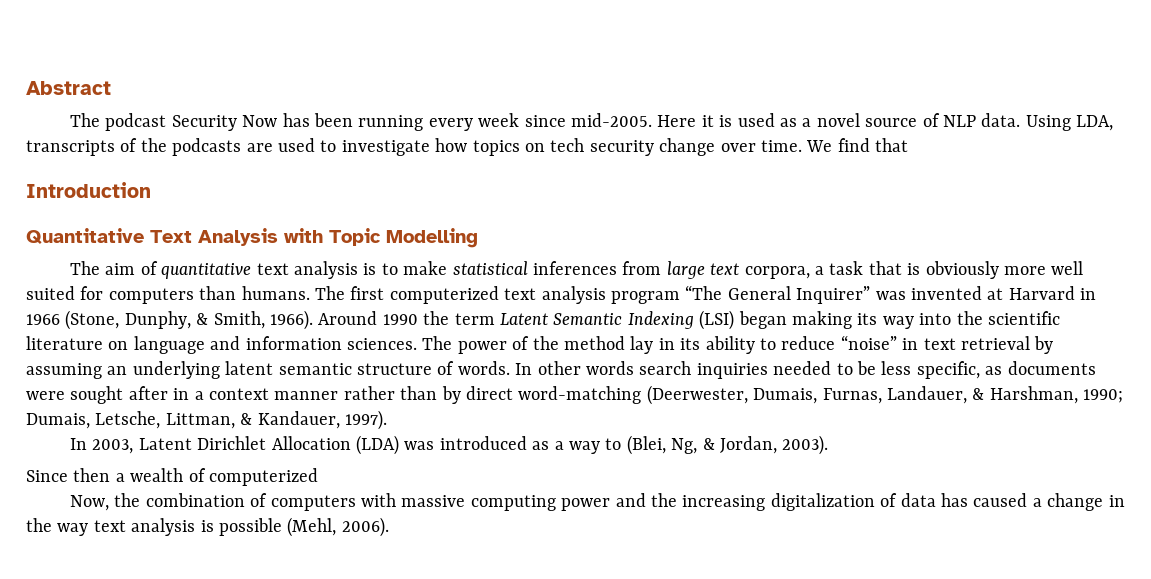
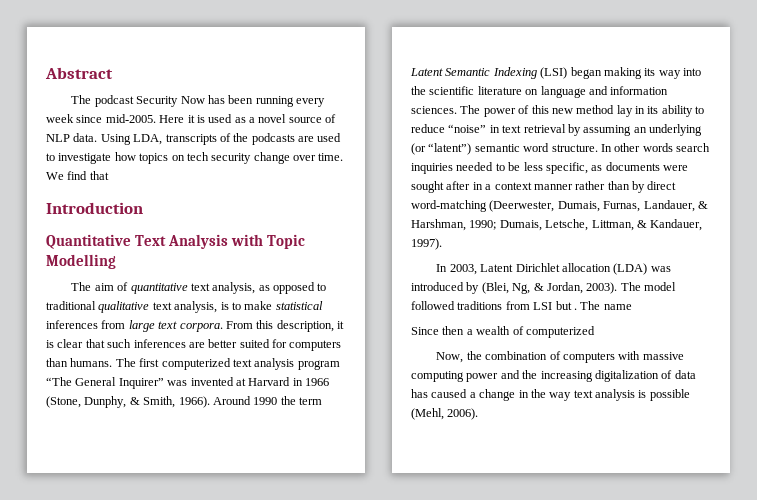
- The aim of quantitative text analysis is to make statistical inferences from large text corpora, a task that is obviously more well suited for computers than humans.
+ The aim of quantitative text analysis, as opposed to traditional qualitative text analysis, is to make statistical inferences from large text corpora. From this description, it is clear that such inferences are better suited for computers than humans.
- The power of the method lay in its ability to reduce “noise” in text retrieval by assuming an underlying latent semantic structure of words.
+ The power of this new method lay in its ability to reduce “noise” in text retrieval by assuming an underlying (or “latent”) semantic word structure.
- In 2003, Latent Dirichlet Allocation (LDA) was introduced as a way to (Blei, Ng, & Jordan, 2003).
+ In 2003, Latent Dirichlet allocation (LDA) was introduced by (Blei, Ng, & Jordan, 2003). The model followed traditions from LSI but . The name

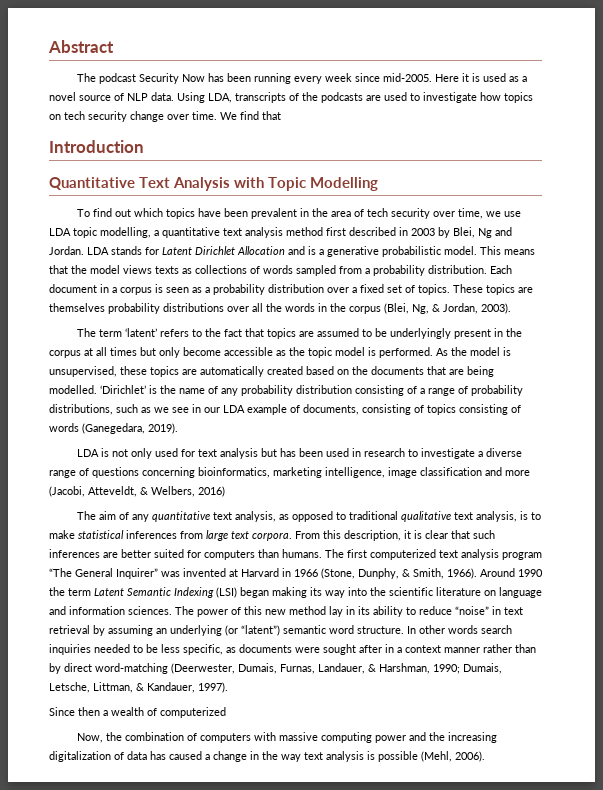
+ To find out which topics have been prevalent in the area of tech security over time, we use LDA topic modelling, a quantitative text analysis method first described in 2003 by Blei, Ng and Jordan. LDA stands for Latent Dirichlet Allocation and is a generative probabilistic model. This means that the model views texts as collections of words sampled from a probability distribution. Each document in a corpus is seen as a probability distribution over a fixed set of topics. These topics are themselves probability distributions over all the words in the corpus (Blei, Ng, & Jordan, 2003).
+ The term ‘latent’ refers to the fact that topics are assumed to be underlyingly present in the corpus at all times but only become accessible as the topic model is performed. As the model is unsupervised, these topics are automatically created based on the documents that are being modelled. ‘Dirichlet’ is the name of any probability distribution consisting of a range of probability distributions, such as we see in our LDA example of documents, consisting of topics consisting of words (Ganegedara, 2019).
+ LDA is not only used for text analysis but has been used in research to investigate a diverse range of questions concerning bioinformatics, marketing intelligence, image classification and more (Jacobi, Atteveldt, & Welbers, 2016)
- The aim of quantitative text analysis, as opposed to traditional qualitative text analysis, is to make statistical inferences from large text corpora.
+ The aim of any quantitative text analysis, as opposed to traditional qualitative text analysis, is to make statistical inferences from large text corpora.
- In 2003, Latent Dirichlet allocation (LDA) was introduced by (Blei, Ng, & Jordan, 2003). The model followed traditions from LSI but . The name

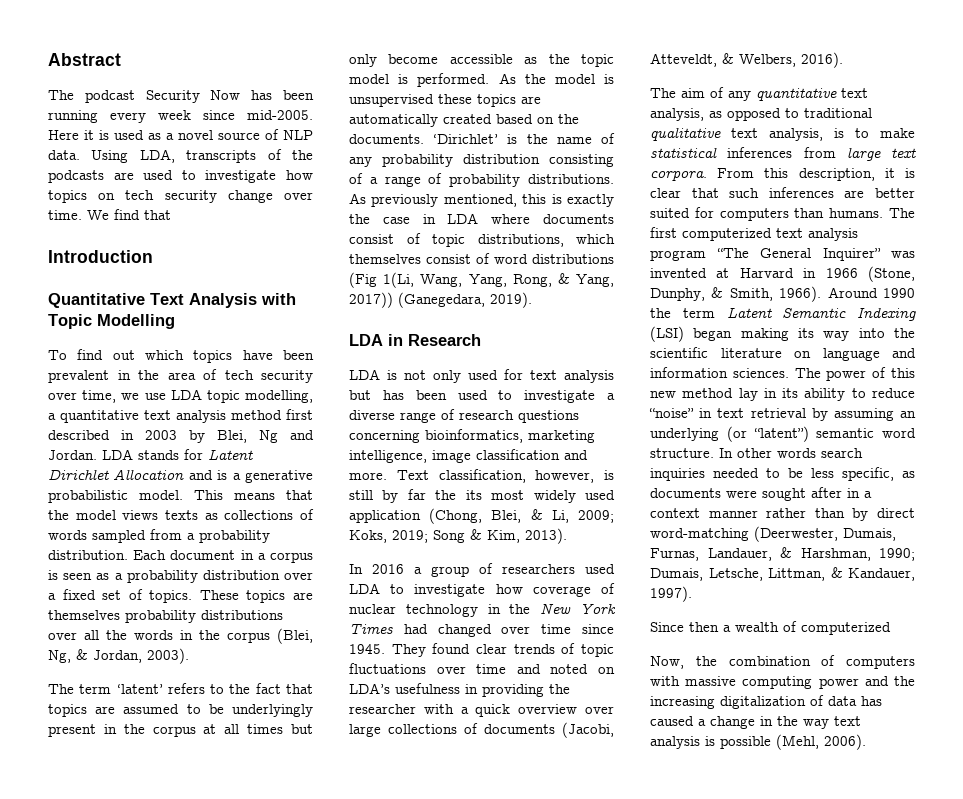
- As the model is unsupervised, these topics are automatically created based on the documents that are being modelled.
+ As the model is unsupervised these topics are automatically created based on the documents.
- ‘Dirichlet’ is the name of any probability distribution consisting of a range of probability distributions, such as we see in our LDA example of documents, consisting of topics consisting of words (Ganegedara, 2019).
+ ‘Dirichlet’ is the name of any probability distribution consisting of a range of probability distributions. As previously mentioned, this is exactly the case in LDA where documents consist of topic distributions, which themselves consist of word distributions (Fig 1(Li, Wang, Yang, Rong, & Yang, 2017)) (Ganegedara, 2019).
+ LDA in Research
- LDA is not only used for text analysis but has been used in research to investigate a diverse range of questions concerning bioinformatics, marketing intelligence, image classification and more (Jacobi, Atteveldt, & Welbers, 2016)
+ LDA is not only used for text analysis but has been used to investigate a diverse range of research questions concerning bioinformatics, marketing intelligence, image classification and more. Text classification, however, is still by far the its most widely used application (Chong, Blei, & Li, 2009; Koks, 2019; Song & Kim, 2013).
+ In 2016 a group of researchers used LDA to investigate how coverage of nuclear technology in the New York Times had changed over time since 1945. They found clear trends of topic fluctuations over time and noted on LDA’s usefulness in providing the researcher with a quick overview over large collections of documents (Jacobi, Atteveldt, & Welbers, 2016).

